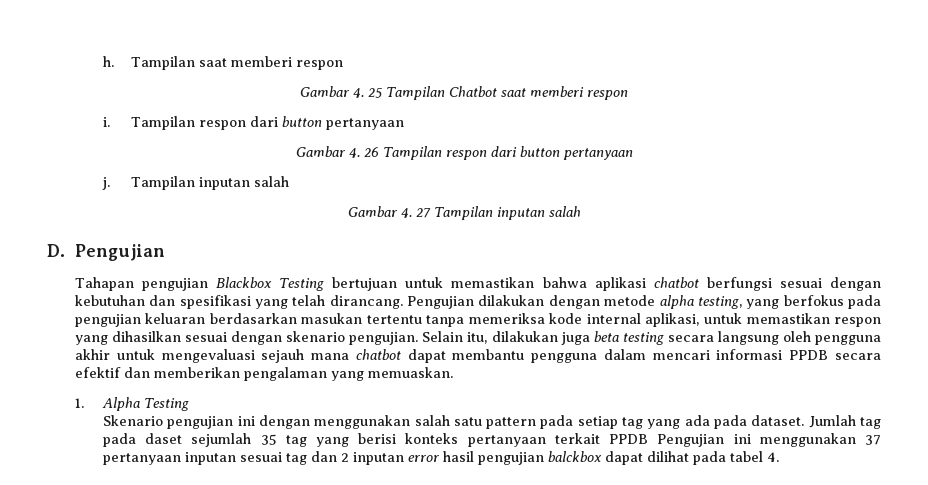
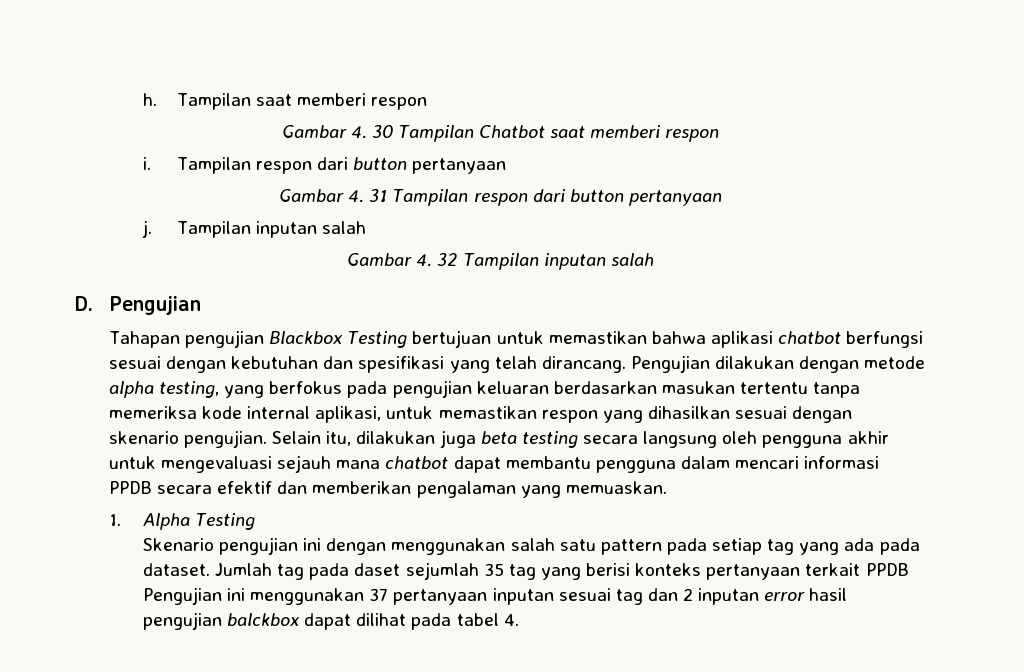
- Gambar 4. 25 Tampilan Chatbot saat memberi respon
+ Gambar 4. 30 Tampilan Chatbot saat memberi respon
- Gambar 4. 26 Tampilan respon dari button pertanyaan
+ Gambar 4. 31 Tampilan respon dari button pertanyaan
- Gambar 4. 27 Tampilan inputan salah
+ Gambar 4. 32 Tampilan inputan salah

